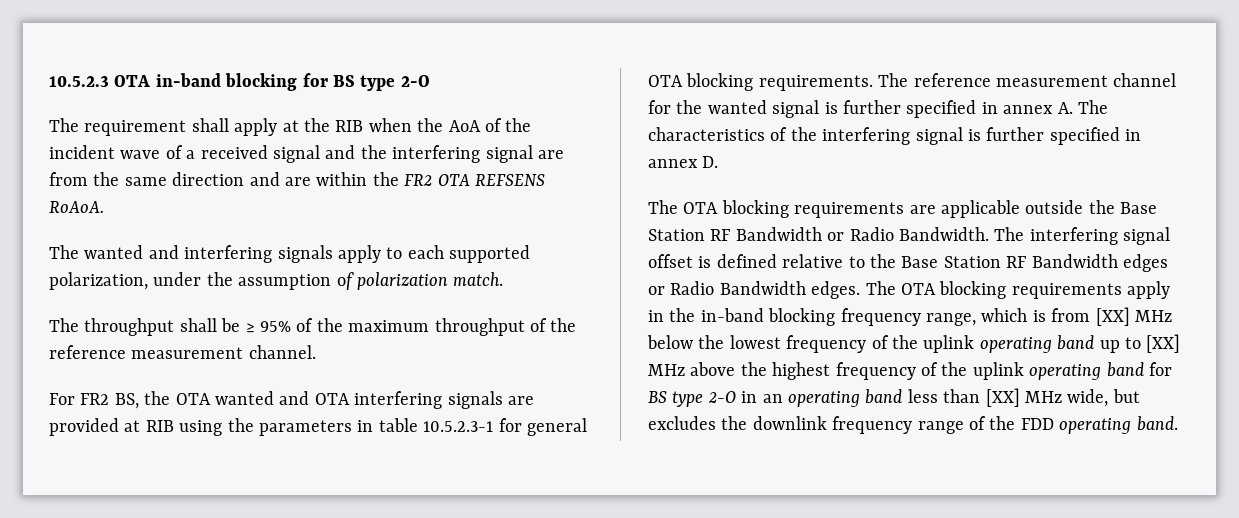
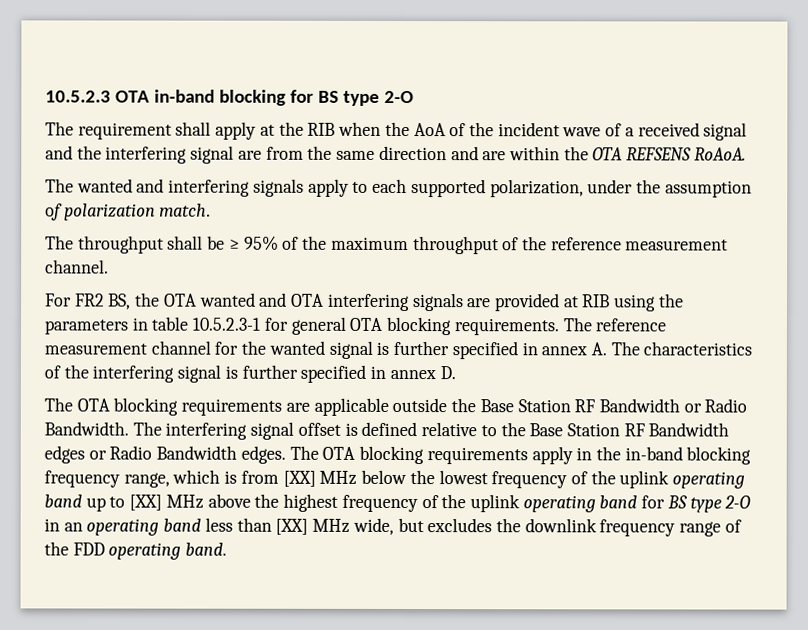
- The requirement shall apply at the RIB when the AoA of the incident wave of a received signal and the interfering signal are from the same direction and are within the FR2 OTA REFSENS RoAoA.
+ The requirement shall apply at the RIB when the AoA of the incident wave of a received signal and the interfering signal are from the same direction and are within the OTA REFSENS RoAoA.

